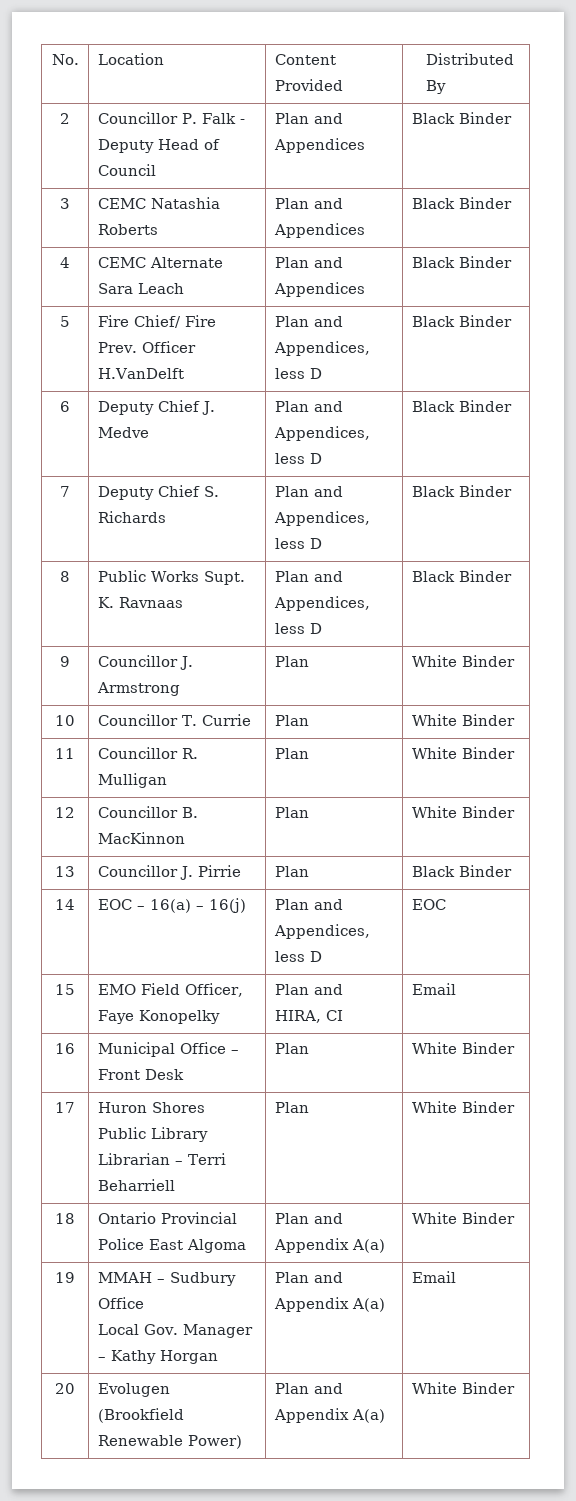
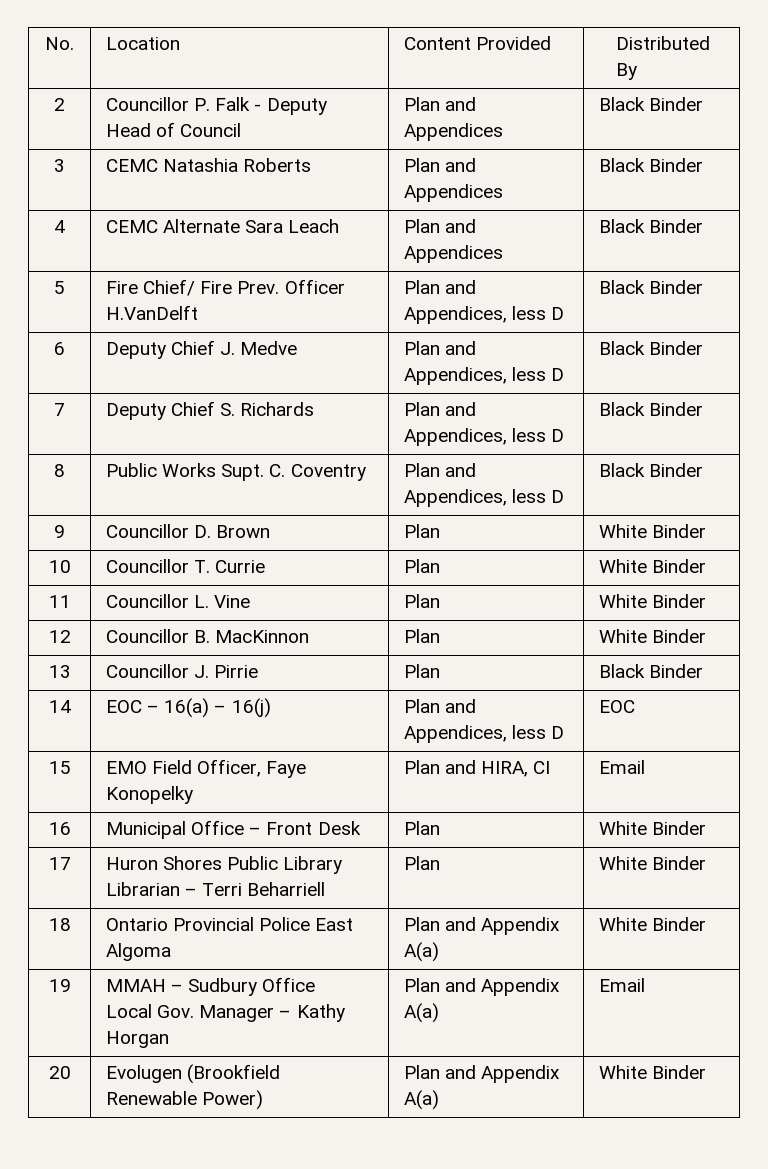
- 8 | Public Works Supt. K. Ravnaas | Plan and Appendices, less D | Black Binder
+ 8 | Public Works Supt. C. Coventry | Plan and Appendices, less D | Black Binder
- 9 | Councillor J. Armstrong | Plan | White Binder
+ 9 | Councillor D. Brown | Plan | White Binder
- 11 | Councillor R. Mulligan | Plan | White Binder
+ 11 | Councillor L. Vine | Plan | White Binder

